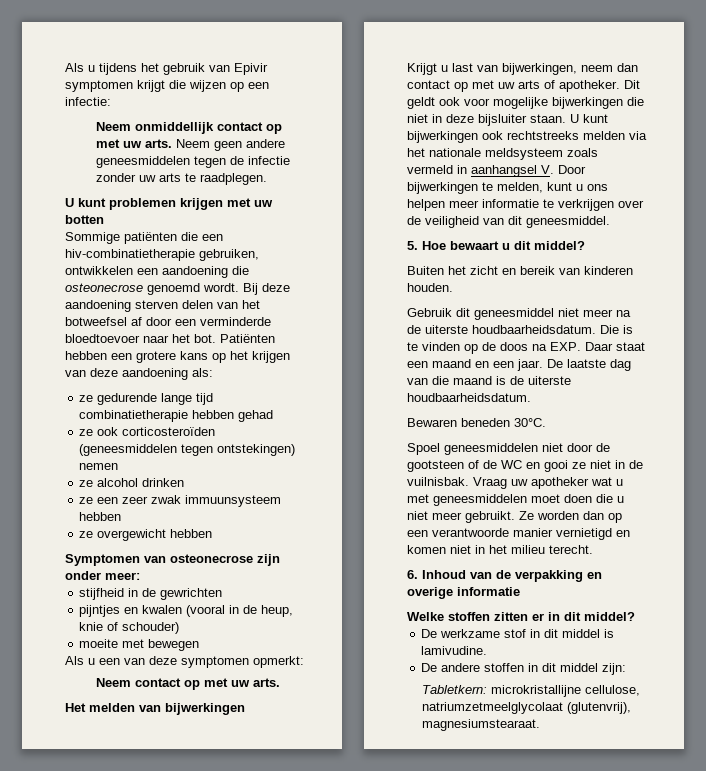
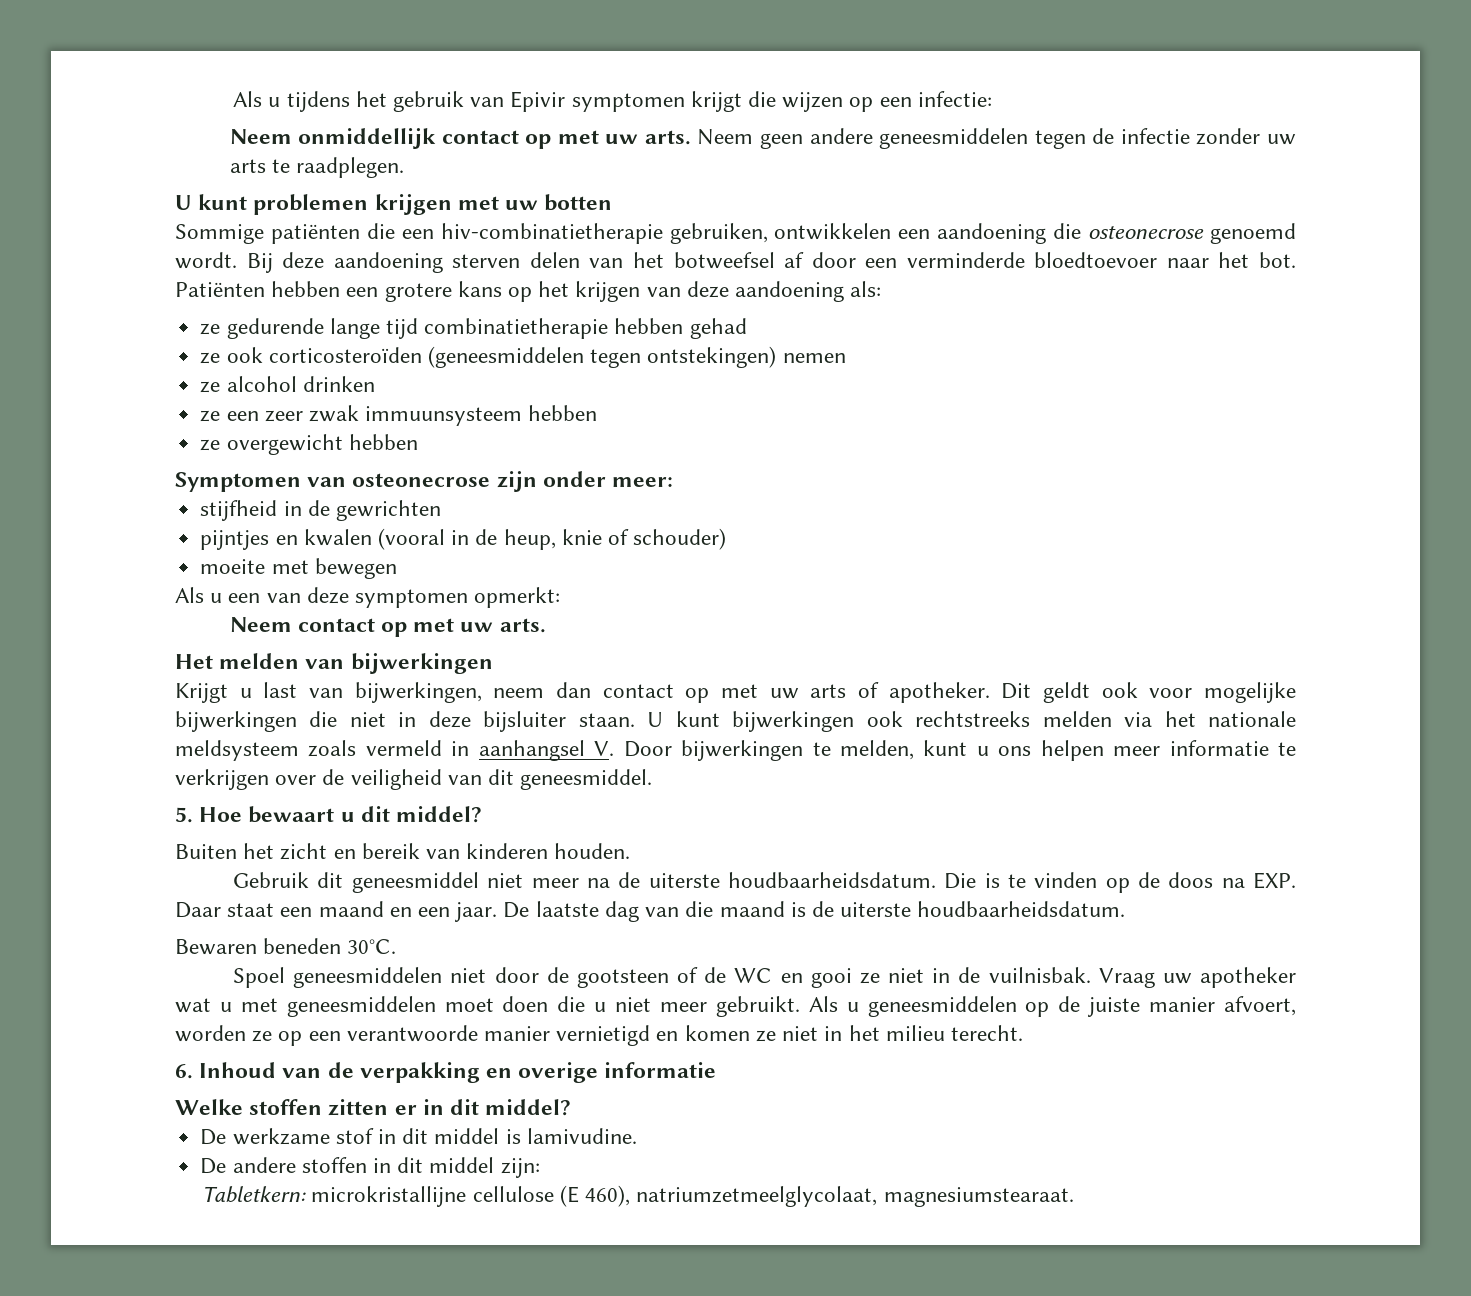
- Ze worden dan op een verantwoorde manier vernietigd en komen niet in het milieu terecht.
+ Als u geneesmiddelen op de juiste manier afvoert, worden ze op een verantwoorde manier vernietigd en komen ze niet in het milieu terecht.
- Tabletkern: microkristallijne cellulose, natriumzetmeelglycolaat (glutenvrij), magnesiumstearaat.
+ Tabletkern: microkristallijne cellulose (E 460), natriumzetmeelglycolaat, magnesiumstearaat.

